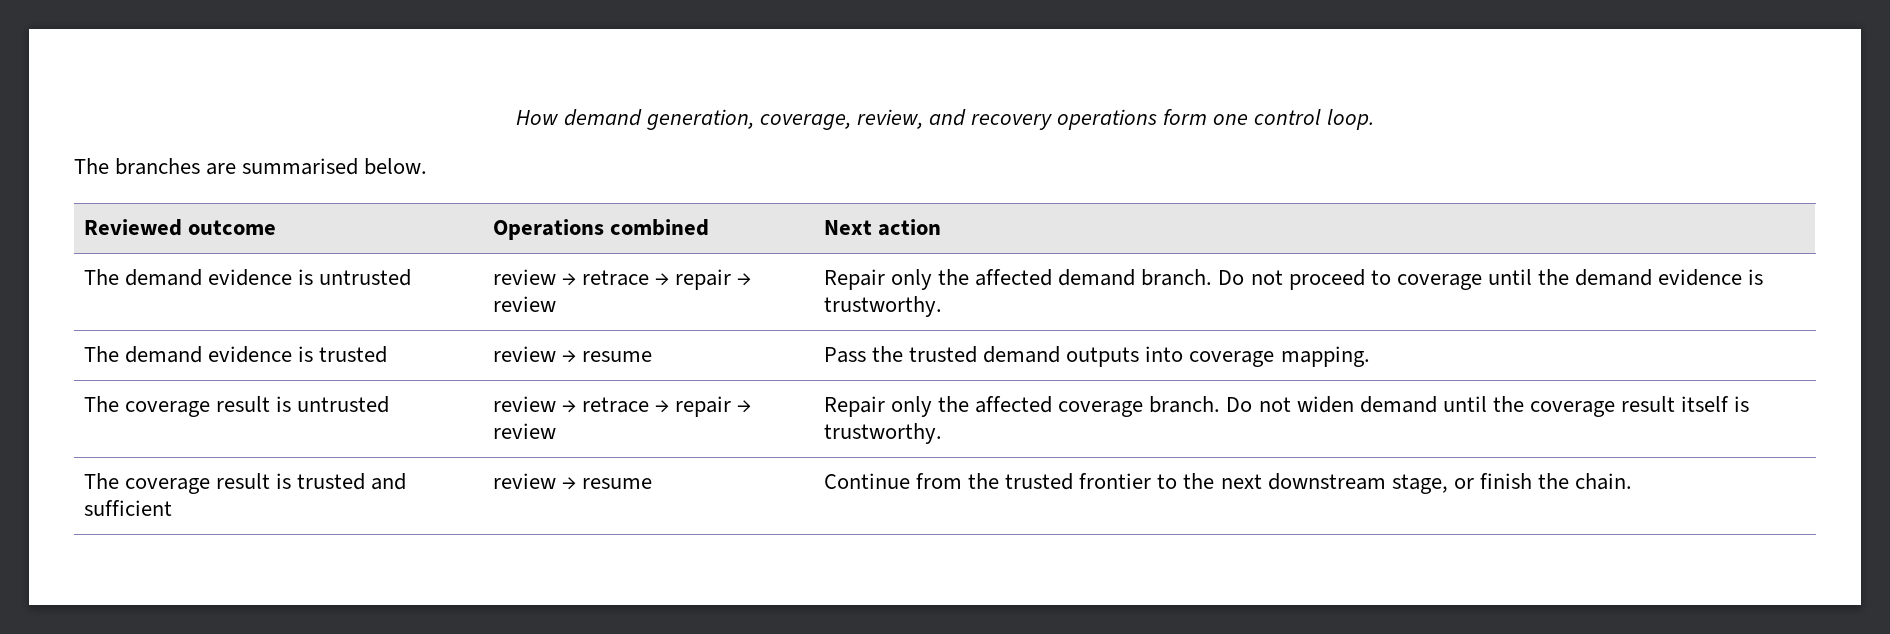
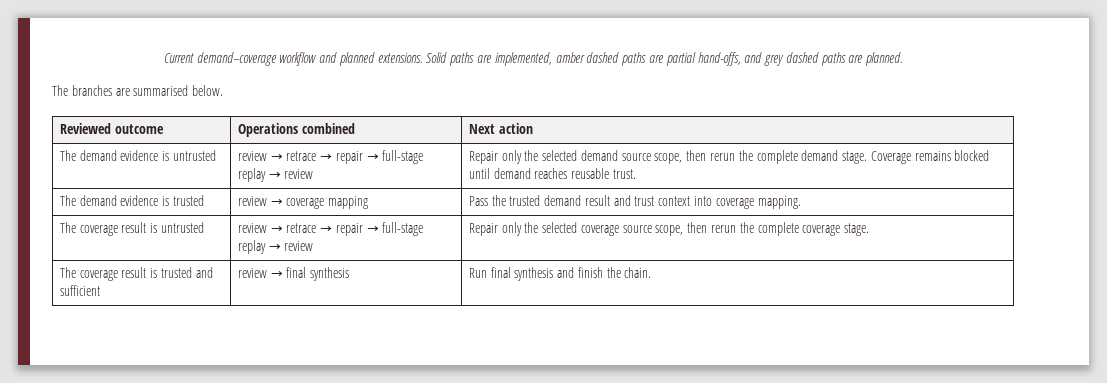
- How demand generation, coverage, review, and recovery operations form one control loop.
+ Current demand–coverage workflow and planned extensions. Solid paths are implemented, amber dashed paths are partial hand-offs, and grey dashed paths are planned.
- The demand evidence is untrusted | review → retrace → repair → review | Repair only the affected demand branch. Do not proceed to coverage until the demand evidence is trustworthy.
+ The demand evidence is untrusted | review → retrace → repair → full-stage replay → review | Repair only the selected demand source scope, then rerun the complete demand stage. Coverage remains blocked until demand reaches reusable trust.
- The demand evidence is trusted | review → resume | Pass the trusted demand outputs into coverage mapping.
+ The demand evidence is trusted | review → coverage mapping | Pass the trusted demand result and trust context into coverage mapping.
- The coverage result is untrusted | review → retrace → repair → review | Repair only the affected coverage branch. Do not widen demand until the coverage result itself is trustworthy.
+ The coverage result is untrusted | review → retrace → repair → full-stage replay → review | Repair only the selected coverage source scope, then rerun the complete coverage stage.
- The coverage result is trusted and sufficient | review → resume | Continue from the trusted frontier to the next downstream stage, or finish the chain.
+ The coverage result is trusted and sufficient | review → final synthesis | Run final synthesis and finish the chain.

